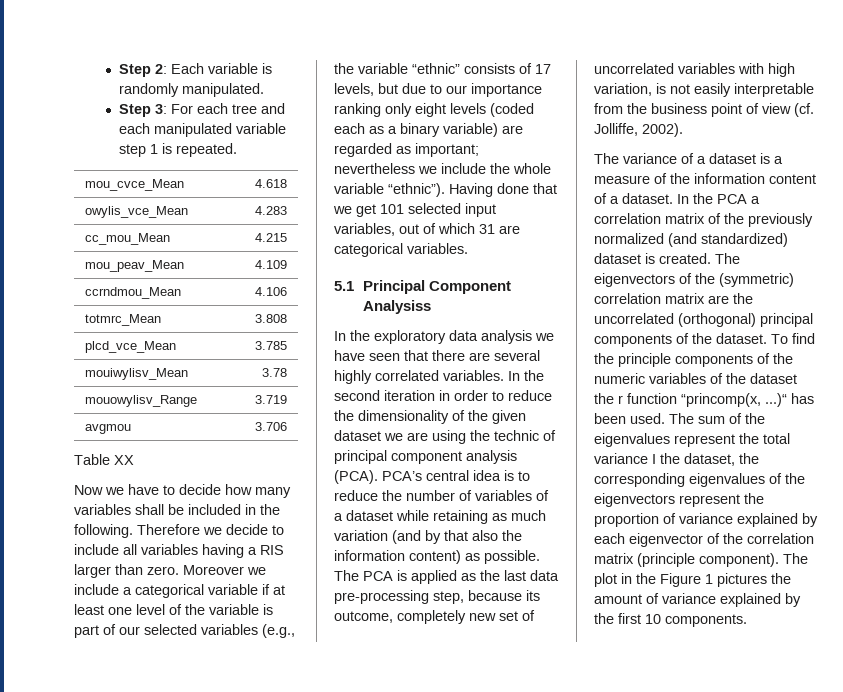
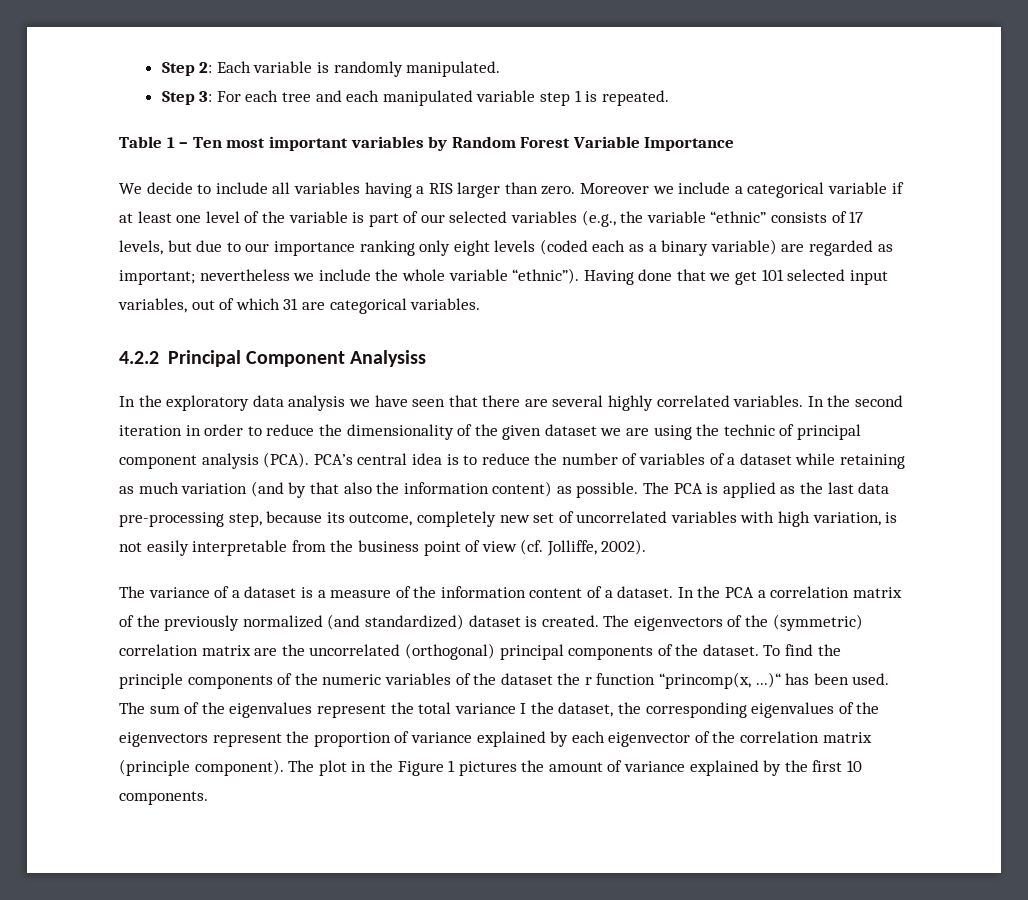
- mou_cvce_Mean | 4.618
- owylis_vce_Mean | 4.283
- cc_mou_Mean | 4.215
- mou_peav_Mean | 4.109
- ccrndmou_Mean | 4.106
- totmrc_Mean | 3.808
- plcd_vce_Mean | 3.785
- mouiwylisv_Mean | 3.78
- mouowylisv_Range | 3.719
- avgmou | 3.706
- Table XX
- Now we have to decide how many variables shall be included in the following. Therefore we decide to include all variables having a RIS larger than zero.
+ Table 1 – Ten most important variables by Random Forest Variable Importance
+ We decide to include all variables having a RIS larger than zero.
- 5.1 Principal Component Analysiss
+ 4.2.2 Principal Component Analysiss

